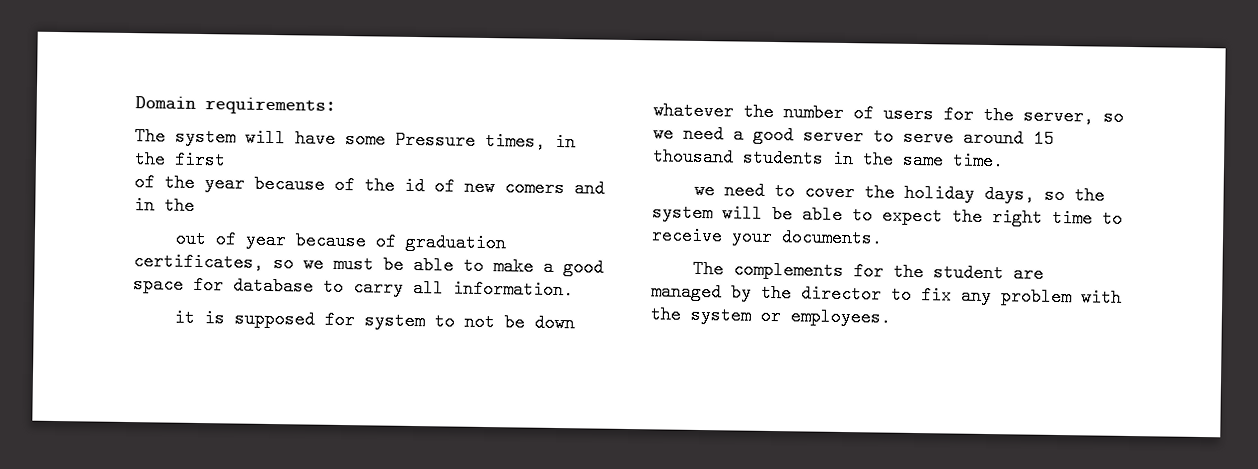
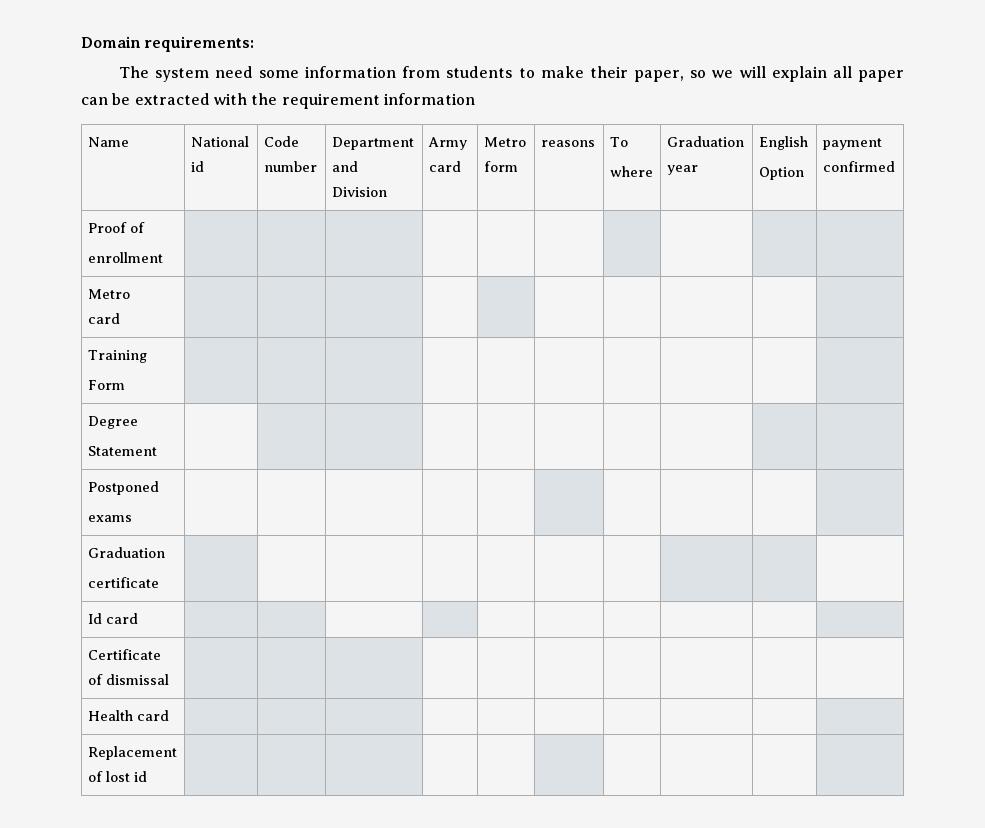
- The system will have some Pressure times, in the first
- of the year because of the id of new comers and in the
- out of year because of graduation certificates, so we must be able to make a good space for database to carry all information.
- it is supposed for system to not be down whatever the number of users for the server, so we need a good server to serve around 15 thousand students in the same time.
- we need to cover the holiday days, so the system will be able to expect the right time to receive your documents.
- The complements for the student are managed by the director to fix any problem with the system or employees.
+ The system need some information from students to make their paper, so we will explain all paper can be extracted with the requirement information
+ Name | National id | Code number | Department and Division | Army card | Metro form | reasons | To
+ where | Graduation year | English
+ Option | payment confirmed
+ Proof of
+ enrollment | | | | | | | | | |
+ Metro
+ card | | | | | | | | | |
+ Training
+ Form | | | | | | | | | |
+ Degree
+ Statement | | | | | | | | | |
+ Postponed
+ exams | | | | | | | | | |
+ Graduation
+ certificate | | | | | | | | | |
+ Id card | | | | | | | | | |
+ Certificate of dismissal | | | | | | | | | |
+ Health card | | | | | | | | | |
+ Replacement of lost id | | | | | | | | | |

